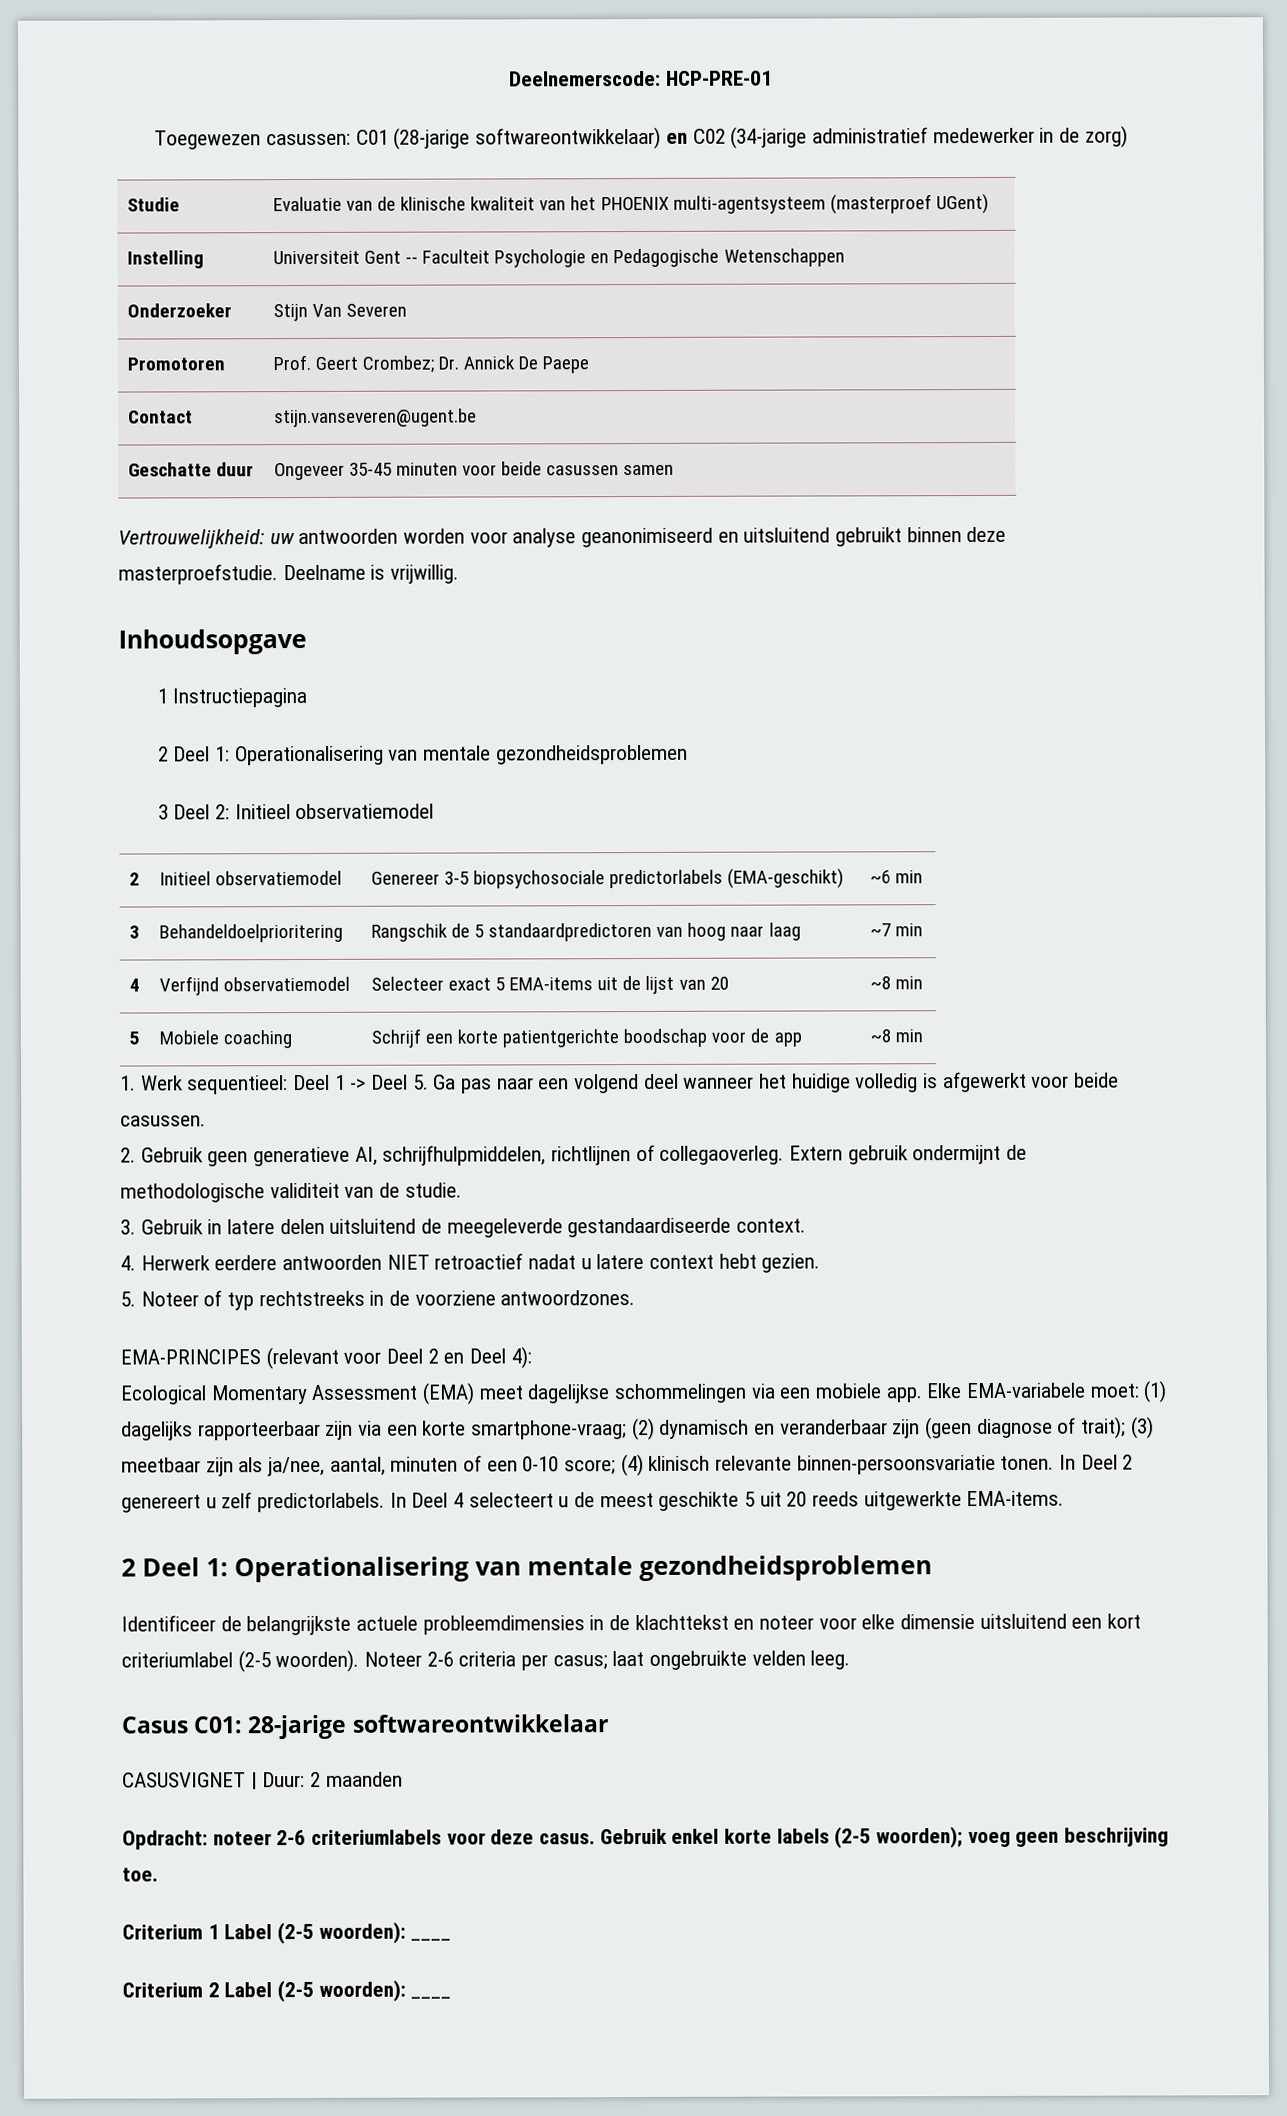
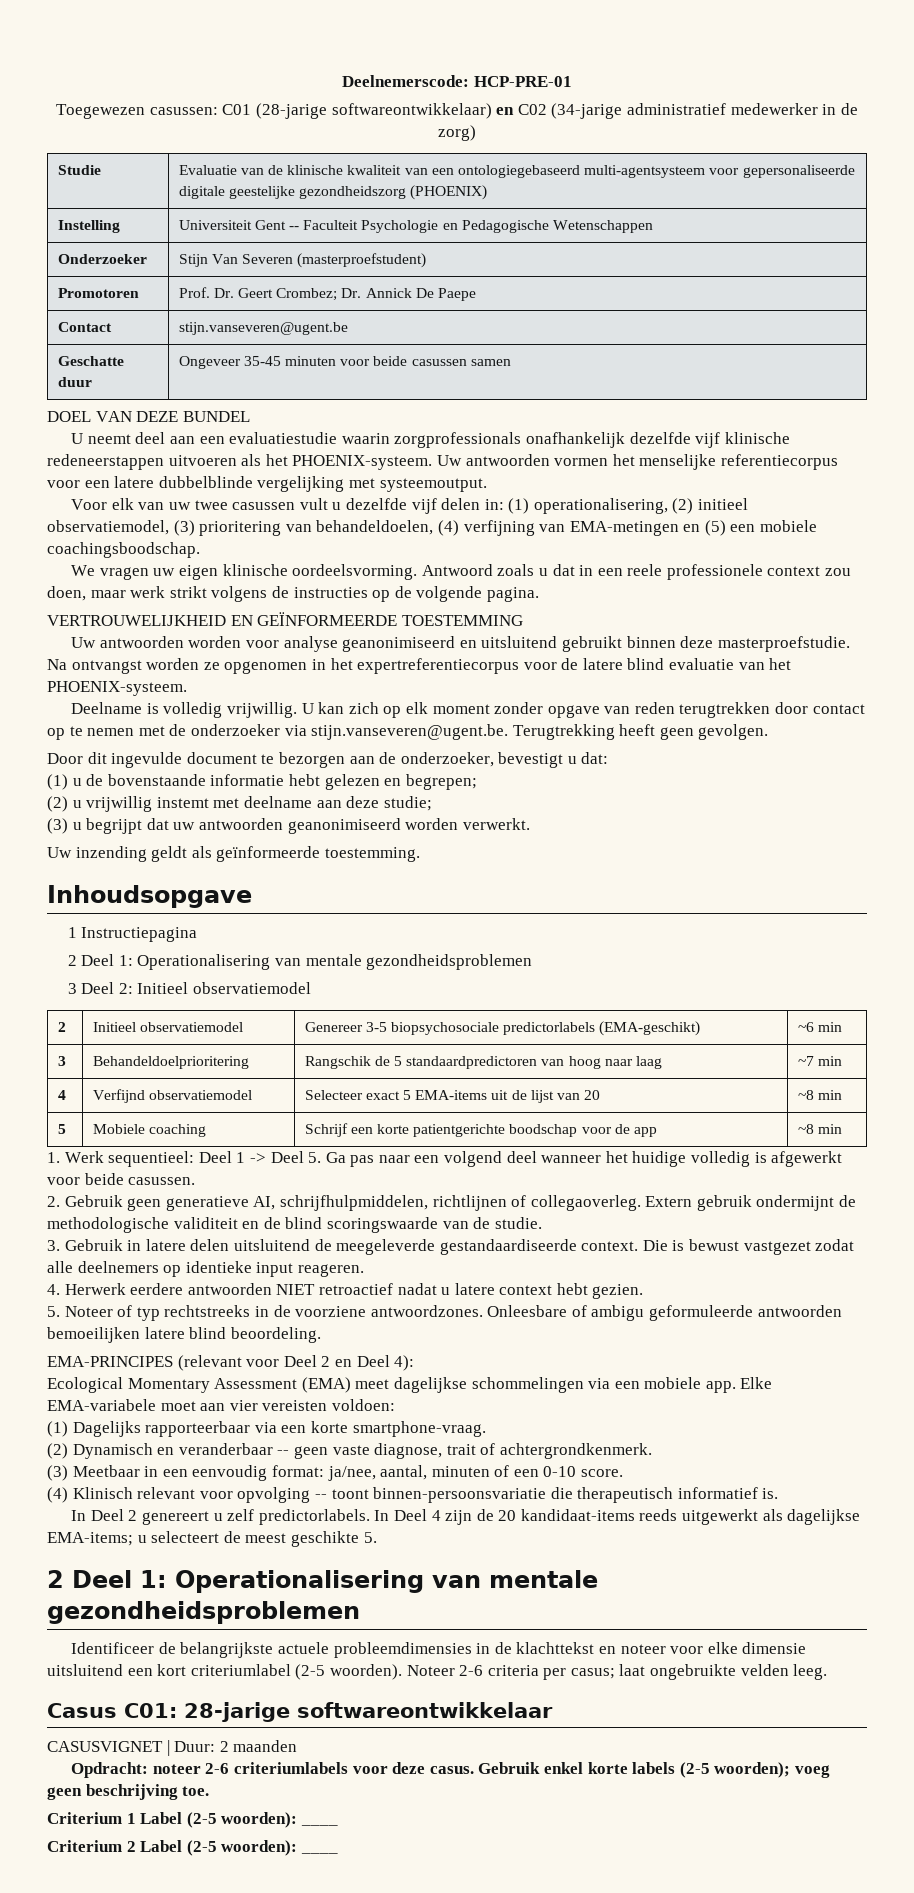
- Studie | Evaluatie van de klinische kwaliteit van het PHOENIX multi-agentsysteem (masterproef UGent)
+ Studie | Evaluatie van de klinische kwaliteit van een ontologiegebaseerd multi-agentsysteem voor gepersonaliseerde digitale geestelijke gezondheidszorg (PHOENIX)
- Onderzoeker | Stijn Van Severen
+ Onderzoeker | Stijn Van Severen (masterproefstudent)
- Promotoren | Prof. Geert Crombez; Dr. Annick De Paepe
+ Promotoren | Prof. Dr. Geert Crombez; Dr. Annick De Paepe
- Vertrouwelijkheid: uw antwoorden worden voor analyse geanonimiseerd en uitsluitend gebruikt binnen deze masterproefstudie. Deelname is vrijwillig.
+ DOEL VAN DEZE BUNDEL
+ U neemt deel aan een evaluatiestudie waarin zorgprofessionals onafhankelijk dezelfde vijf klinische redeneerstappen uitvoeren als het PHOENIX-systeem. Uw antwoorden vormen het menselijke referentiecorpus voor een latere dubbelblinde vergelijking met systeemoutput.
+ Voor elk van uw twee casussen vult u dezelfde vijf delen in: (1) operationalisering, (2) initieel observatiemodel, (3) prioritering van behandeldoelen, (4) verfijning van EMA-metingen en (5) een mobiele coachingsboodschap.
+ We vragen uw eigen klinische oordeelsvorming. Antwoord zoals u dat in een reele professionele context zou doen, maar werk strikt volgens de instructies op de volgende pagina.
+ VERTROUWELIJKHEID EN GEÏNFORMEERDE TOESTEMMING
+ Uw antwoorden worden voor analyse geanonimiseerd en uitsluitend gebruikt binnen deze masterproefstudie. Na ontvangst worden ze opgenomen in het expertreferentiecorpus voor de latere blind evaluatie van het PHOENIX-systeem.
+ Deelname is volledig vrijwillig. U kan zich op elk moment zonder opgave van reden terugtrekken door contact op te nemen met de onderzoeker via stijn.vanseveren@ugent.be. Terugtrekking heeft geen gevolgen.
+ Door dit ingevulde document te bezorgen aan de onderzoeker, bevestigt u dat:
+ (1) u de bovenstaande informatie hebt gelezen en begrepen;
+ (2) u vrijwillig instemt met deelname aan deze studie;
+ (3) u begrijpt dat uw antwoorden geanonimiseerd worden verwerkt.
+ Uw inzending geldt als geïnformeerde toestemming.
- Extern gebruik ondermijnt de methodologische validiteit van de studie.
+ Extern gebruik ondermijnt de methodologische validiteit en de blind scoringswaarde van de studie.
+ Die is bewust vastgezet zodat alle deelnemers op identieke input reageren.
+ Onleesbare of ambigu geformuleerde antwoorden bemoeilijken latere blind beoordeling.
- Elke EMA-variabele moet: (1) dagelijks rapporteerbaar zijn via een korte smartphone-vraag; (2) dynamisch en veranderbaar zijn (geen diagnose of trait); (3) meetbaar zijn als ja/nee, aantal, minuten of een 0-10 score; (4) klinisch relevante binnen-persoonsvariatie tonen. In Deel 2 genereert u zelf predictorlabels.
+ Elke EMA-variabele moet aan vier vereisten voldoen:
+ (1) Dagelijks rapporteerbaar via een korte smartphone-vraag.
+ (2) Dynamisch en veranderbaar -- geen vaste diagnose, trait of achtergrondkenmerk.
+ (3) Meetbaar in een eenvoudig format: ja/nee, aantal, minuten of een 0-10 score.
+ (4) Klinisch relevant voor opvolging -- toont binnen-persoonsvariatie die therapeutisch informatief is.
+ In Deel 2 genereert u zelf predictorlabels.
- In Deel 4 selecteert u de meest geschikte 5 uit 20 reeds uitgewerkte EMA-items.
+ In Deel 4 zijn de 20 kandidaat-items reeds uitgewerkt als dagelijkse EMA-items; u selecteert de meest geschikte 5.

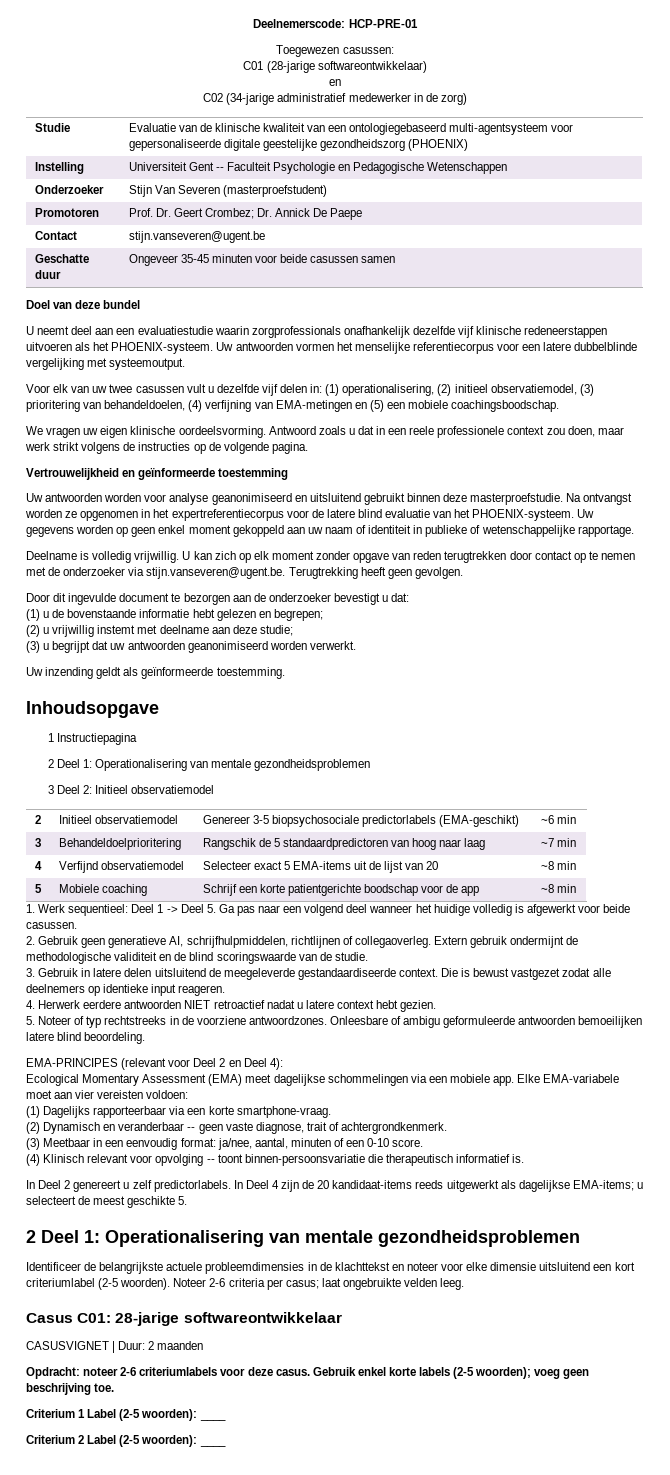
- Toegewezen casussen: C01 (28-jarige softwareontwikkelaar) en C02 (34-jarige administratief medewerker in de zorg)
+ Toegewezen casussen:
+ C01 (28-jarige softwareontwikkelaar)
+ en
+ C02 (34-jarige administratief medewerker in de zorg)
- DOEL VAN DEZE BUNDEL
+ Doel van deze bundel
- VERTROUWELIJKHEID EN GEÏNFORMEERDE TOESTEMMING
+ Vertrouwelijkheid en geïnformeerde toestemming
+ Uw gegevens worden op geen enkel moment gekoppeld aan uw naam of identiteit in publieke of wetenschappelijke rapportage.
- Door dit ingevulde document te bezorgen aan de onderzoeker, bevestigt u dat:
+ Door dit ingevulde document te bezorgen aan de onderzoeker bevestigt u dat:

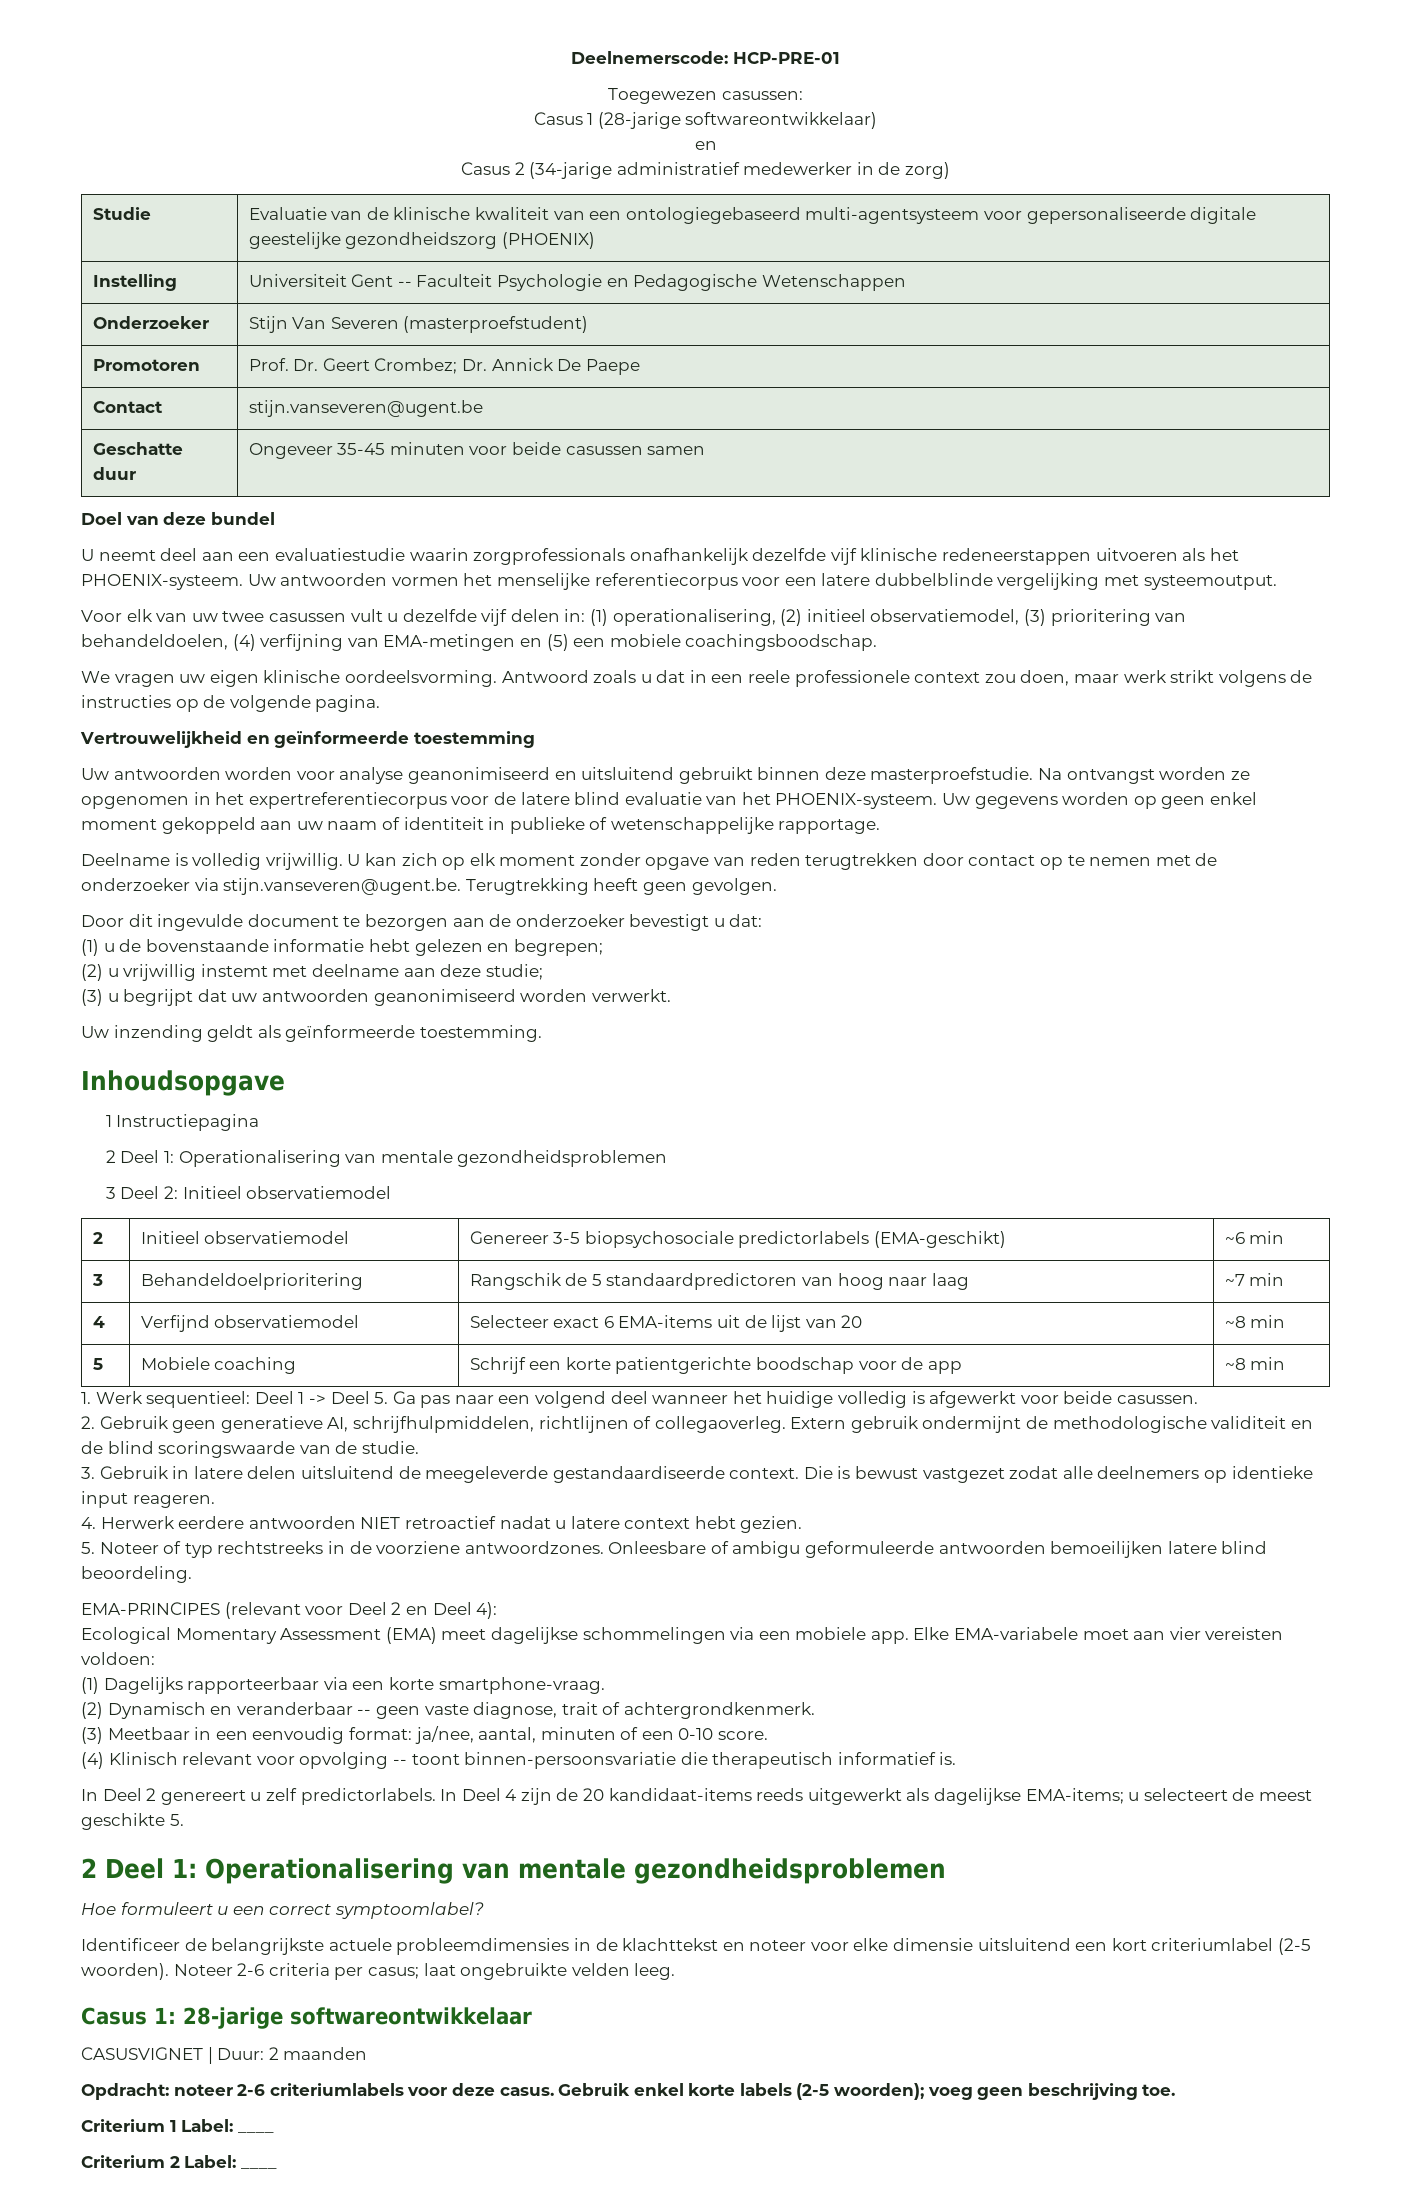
- C01 (28-jarige softwareontwikkelaar)
+ Casus 1 (28-jarige softwareontwikkelaar)
- C02 (34-jarige administratief medewerker in de zorg)
+ Casus 2 (34-jarige administratief medewerker in de zorg)
- 4 | Verfijnd observatiemodel | Selecteer exact 5 EMA-items uit de lijst van 20 | ~8 min
+ 4 | Verfijnd observatiemodel | Selecteer exact 6 EMA-items uit de lijst van 20 | ~8 min
+ Hoe formuleert u een correct symptoomlabel?
- Casus C01: 28-jarige softwareontwikkelaar
+ Casus 1: 28-jarige softwareontwikkelaar
- Criterium 1 Label (2-5 woorden): ____
+ Criterium 1 Label: ____
- Criterium 2 Label (2-5 woorden): ____
+ Criterium 2 Label: ____

